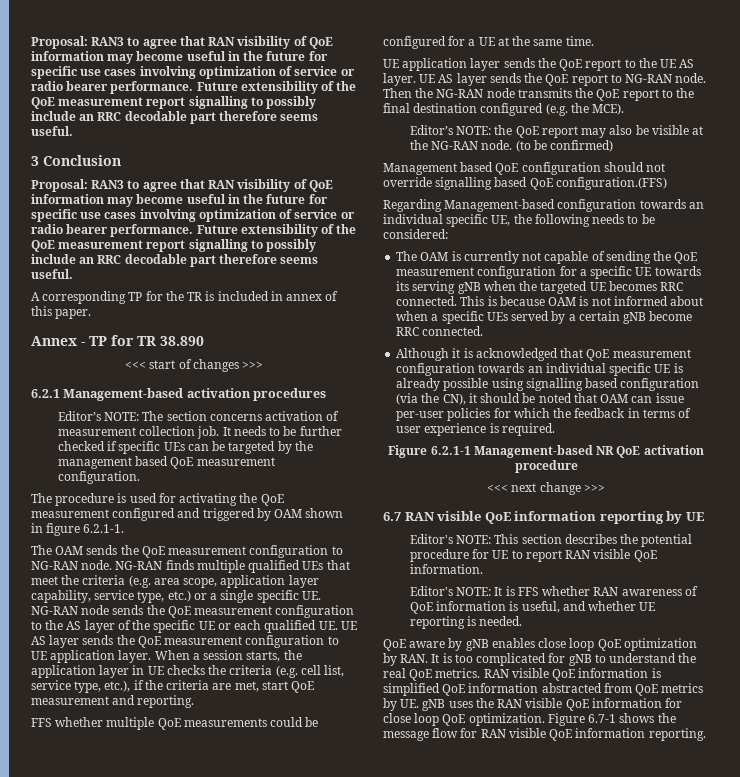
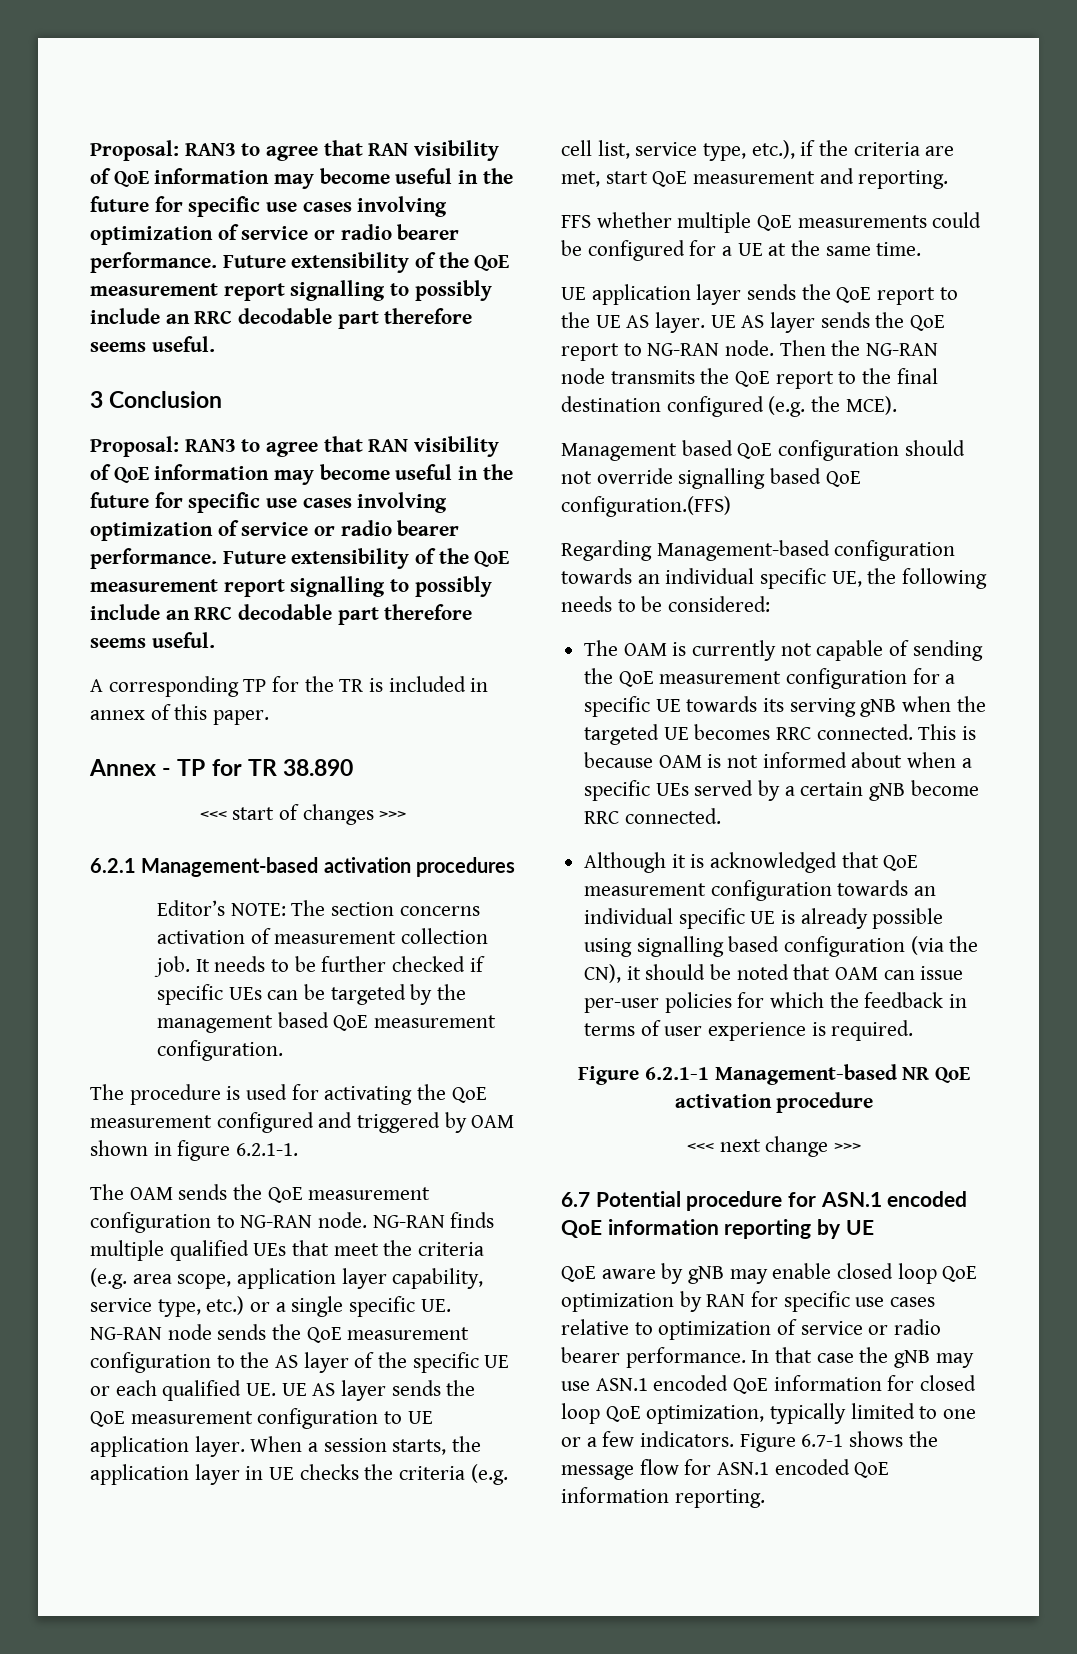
- Editor’s NOTE: the QoE report may also be visible at the NG-RAN node. (to be confirmed)
- 6.7 RAN visible QoE information reporting by UE
+ 6.7 Potential procedure for ASN.1 encoded QoE information reporting by UE
- Editor's NOTE: This section describes the potential procedure for UE to report RAN visible QoE information.
- Editor's NOTE: It is FFS whether RAN awareness of QoE information is useful, and whether UE reporting is needed.
- QoE aware by gNB enables close loop QoE optimization by RAN. It is too complicated for gNB to understand the real QoE metrics. RAN visible QoE information is simplified QoE information abstracted from QoE metrics by UE. gNB uses the RAN visible QoE information for close loop QoE optimization.
+ QoE aware by gNB may enable closed loop QoE optimization by RAN for specific use cases relative to optimization of service or radio bearer performance. In that case the gNB may use ASN.1 encoded QoE information for closed loop QoE optimization, typically limited to one or a few indicators.
- Figure 6.7-1 shows the message flow for RAN visible QoE information reporting.
+ Figure 6.7-1 shows the message flow for ASN.1 encoded QoE information reporting.

